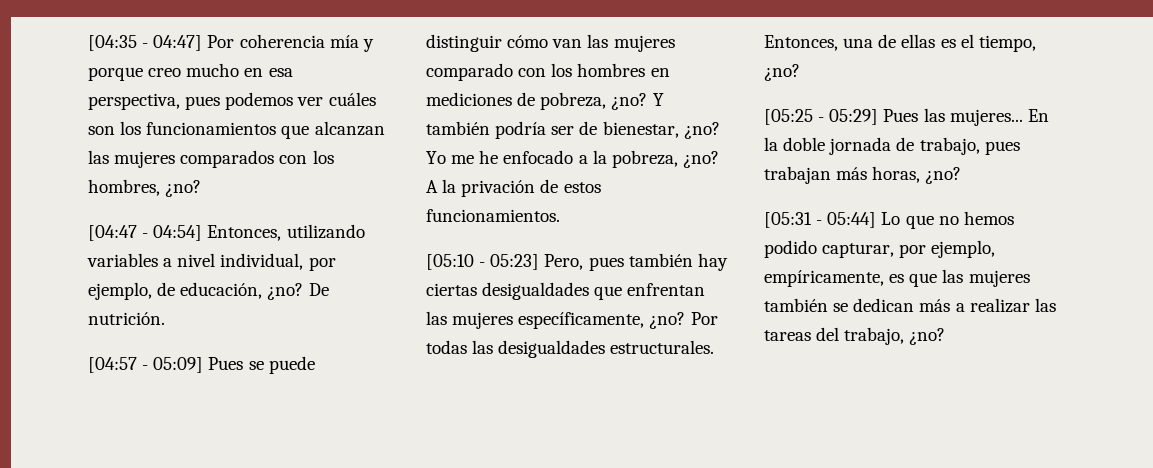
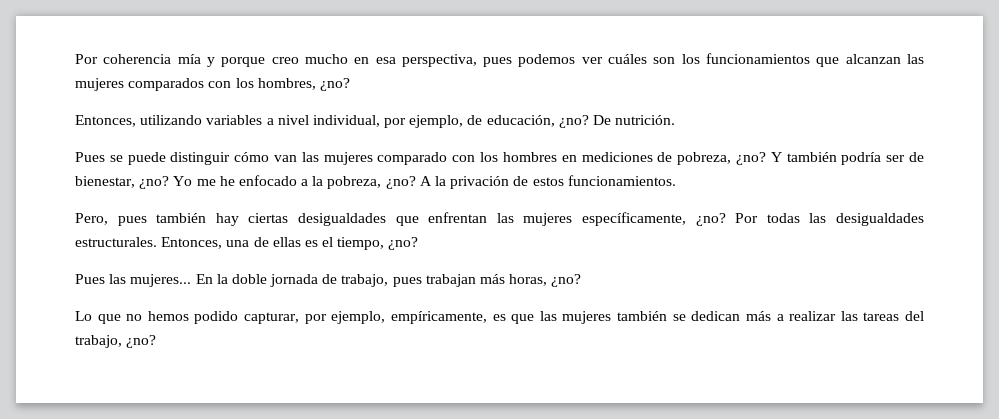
- [04:35 - 04:47] Por coherencia mía y porque creo mucho en esa perspectiva, pues podemos ver cuáles son los funcionamientos que alcanzan las mujeres comparados con los hombres, ¿no?
+ Por coherencia mía y porque creo mucho en esa perspectiva, pues podemos ver cuáles son los funcionamientos que alcanzan las mujeres comparados con los hombres, ¿no?
- [04:47 - 04:54] Entonces, utilizando variables a nivel individual, por ejemplo, de educación, ¿no?
+ Entonces, utilizando variables a nivel individual, por ejemplo, de educación, ¿no?
- [04:57 - 05:09] Pues se puede distinguir cómo van las mujeres comparado con los hombres en mediciones de pobreza, ¿no?
+ Pues se puede distinguir cómo van las mujeres comparado con los hombres en mediciones de pobreza, ¿no?
- [05:10 - 05:23] Pero, pues también hay ciertas desigualdades que enfrentan las mujeres específicamente, ¿no?
+ Pero, pues también hay ciertas desigualdades que enfrentan las mujeres específicamente, ¿no?
- [05:25 - 05:29] Pues las mujeres...
+ Pues las mujeres...
- [05:31 - 05:44] Lo que no hemos podido capturar, por ejemplo, empíricamente, es que las mujeres también se dedican más a realizar las tareas del trabajo, ¿no?
+ Lo que no hemos podido capturar, por ejemplo, empíricamente, es que las mujeres también se dedican más a realizar las tareas del trabajo, ¿no?

